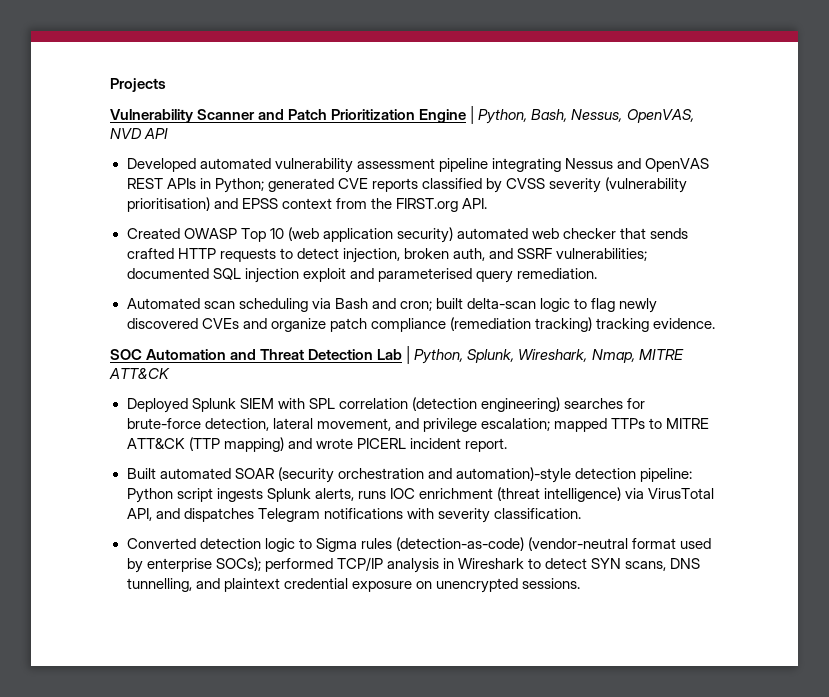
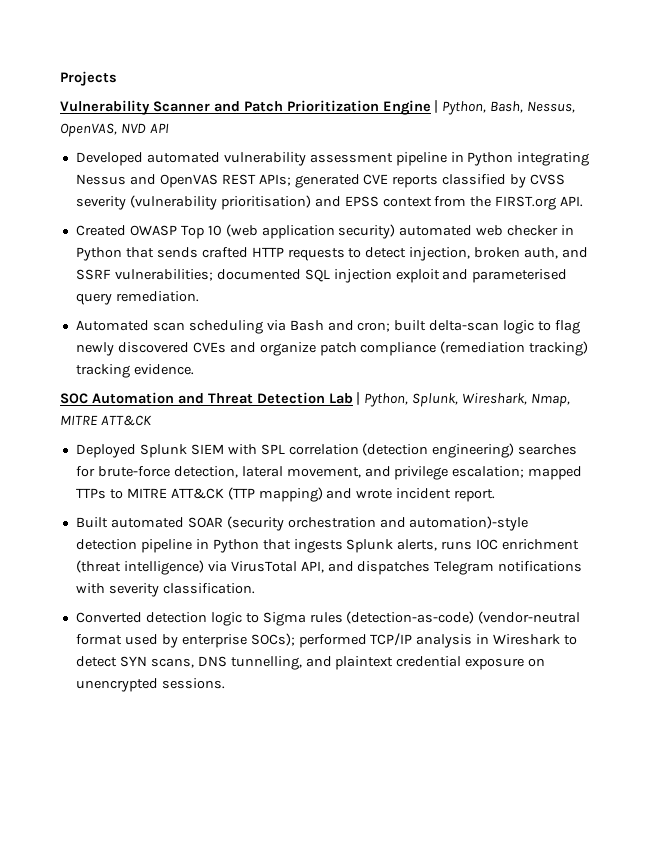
- Developed automated vulnerability assessment pipeline integrating Nessus and OpenVAS REST APIs in Python; generated CVE reports classified by CVSS severity (vulnerability prioritisation) and EPSS context from the FIRST.org API.
+ Developed automated vulnerability assessment pipeline in Python integrating Nessus and OpenVAS REST APIs; generated CVE reports classified by CVSS severity (vulnerability prioritisation) and EPSS context from the FIRST.org API.
- Created OWASP Top 10 (web application security) automated web checker that sends crafted HTTP requests to detect injection, broken auth, and SSRF vulnerabilities; documented SQL injection exploit and parameterised query remediation.
+ Created OWASP Top 10 (web application security) automated web checker in Python that sends crafted HTTP requests to detect injection, broken auth, and SSRF vulnerabilities; documented SQL injection exploit and parameterised query remediation.
- Deployed Splunk SIEM with SPL correlation (detection engineering) searches for brute-force detection, lateral movement, and privilege escalation; mapped TTPs to MITRE ATT&CK (TTP mapping) and wrote PICERL incident report.
+ Deployed Splunk SIEM with SPL correlation (detection engineering) searches for brute-force detection, lateral movement, and privilege escalation; mapped TTPs to MITRE ATT&CK (TTP mapping) and wrote incident report.
- Built automated SOAR (security orchestration and automation)-style detection pipeline: Python script ingests Splunk alerts, runs IOC enrichment (threat intelligence) via VirusTotal API, and dispatches Telegram notifications with severity classification.
+ Built automated SOAR (security orchestration and automation)-style detection pipeline in Python that ingests Splunk alerts, runs IOC enrichment (threat intelligence) via VirusTotal API, and dispatches Telegram notifications with severity classification.

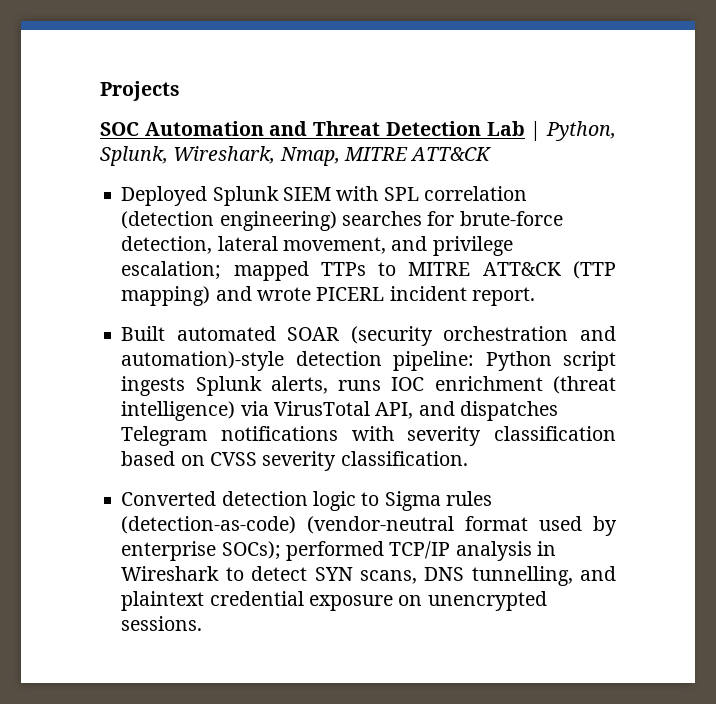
- Vulnerability Scanner and Patch Prioritization Engine | Python, Bash, Nessus, OpenVAS, NVD API
- Developed automated vulnerability assessment pipeline in Python integrating Nessus and OpenVAS REST APIs; generated CVE reports classified by CVSS severity (vulnerability prioritisation) and EPSS context from the FIRST.org API.
- Created OWASP Top 10 (web application security) automated web checker in Python that sends crafted HTTP requests to detect injection, broken auth, and SSRF vulnerabilities; documented SQL injection exploit and parameterised query remediation.
- Automated scan scheduling via Bash and cron; built delta-scan logic to flag newly discovered CVEs and organize patch compliance (remediation tracking) tracking evidence.
- Deployed Splunk SIEM with SPL correlation (detection engineering) searches for brute-force detection, lateral movement, and privilege escalation; mapped TTPs to MITRE ATT&CK (TTP mapping) and wrote incident report.
+ Deployed Splunk SIEM with SPL correlation (detection engineering) searches for brute-force detection, lateral movement, and privilege escalation; mapped TTPs to MITRE ATT&CK (TTP mapping) and wrote PICERL incident report.
- Built automated SOAR (security orchestration and automation)-style detection pipeline in Python that ingests Splunk alerts, runs IOC enrichment (threat intelligence) via VirusTotal API, and dispatches Telegram notifications with severity classification.
+ Built automated SOAR (security orchestration and automation)-style detection pipeline: Python script ingests Splunk alerts, runs IOC enrichment (threat intelligence) via VirusTotal API, and dispatches Telegram notifications with severity classification based on CVSS severity classification.

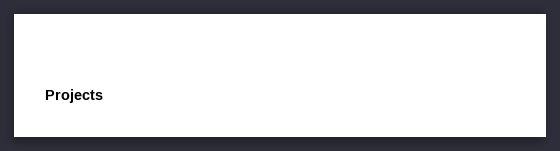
- SOC Automation and Threat Detection Lab | Python, Splunk, Wireshark, Nmap, MITRE ATT&CK
- Deployed Splunk SIEM with SPL correlation (detection engineering) searches for brute-force detection, lateral movement, and privilege escalation; mapped TTPs to MITRE ATT&CK (TTP mapping) and wrote PICERL incident report.
- Built automated SOAR (security orchestration and automation)-style detection pipeline: Python script ingests Splunk alerts, runs IOC enrichment (threat intelligence) via VirusTotal API, and dispatches Telegram notifications with severity classification based on CVSS severity classification.
- Converted detection logic to Sigma rules (detection-as-code) (vendor-neutral format used by enterprise SOCs); performed TCP/IP analysis in Wireshark to detect SYN scans, DNS tunnelling, and plaintext credential exposure on unencrypted sessions.

